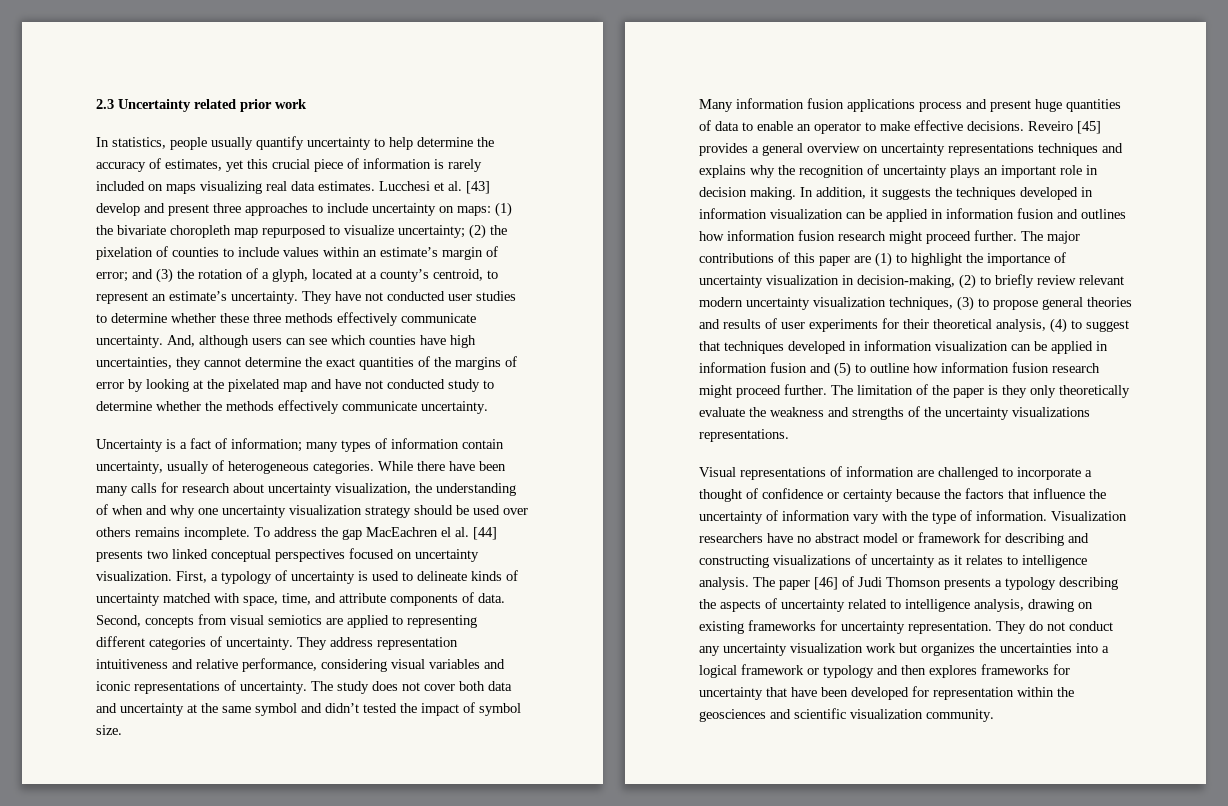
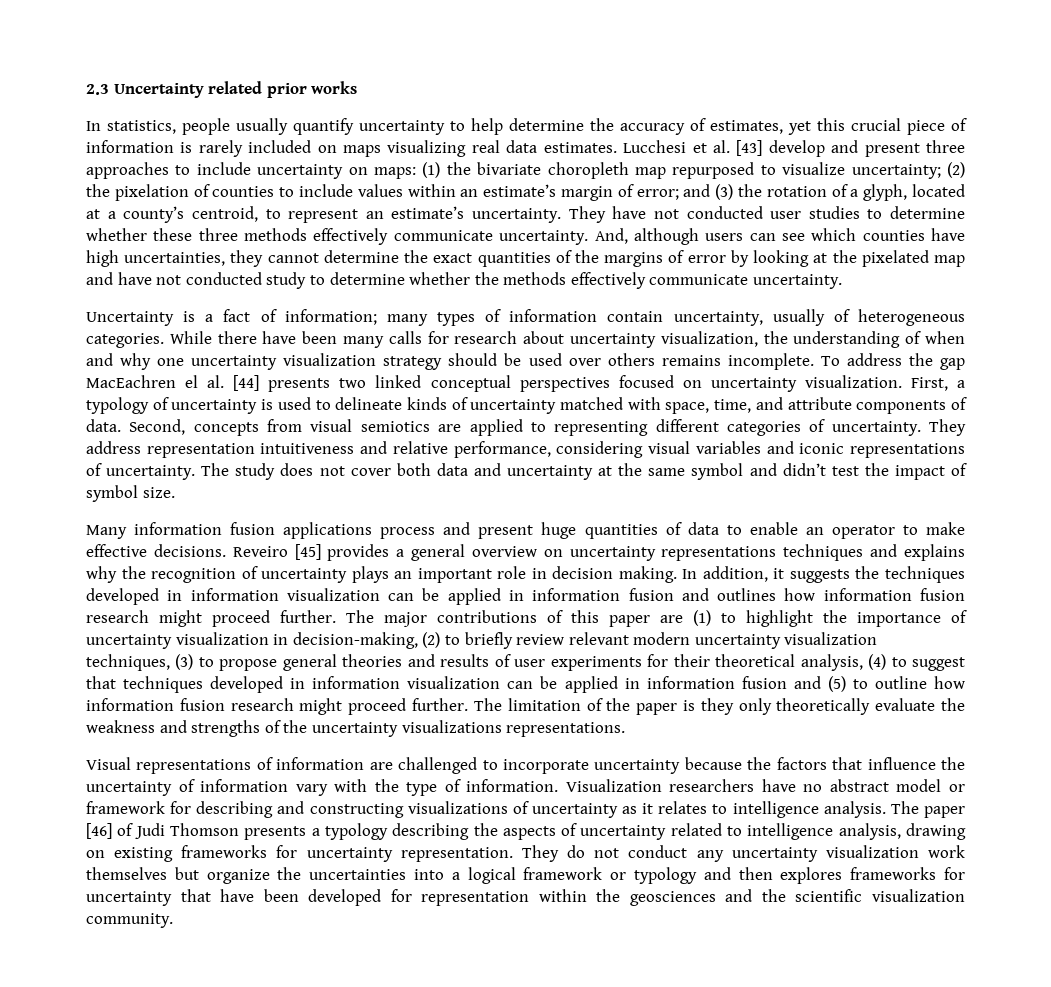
- 2.3 Uncertainty related prior work
+ 2.3 Uncertainty related prior works
- The study does not cover both data and uncertainty at the same symbol and didn’t tested the impact of symbol size.
+ The study does not cover both data and uncertainty at the same symbol and didn’t test the impact of symbol size.
- Visual representations of information are challenged to incorporate a thought of confidence or certainty because the factors that influence the uncertainty of information vary with the type of information.
+ Visual representations of information are challenged to incorporate uncertainty because the factors that influence the uncertainty of information vary with the type of information.
- They do not conduct any uncertainty visualization work but organizes the uncertainties into a logical framework or typology and then explores frameworks for uncertainty that have been developed for representation within the geosciences and scientific visualization community.
+ They do not conduct any uncertainty visualization work themselves but organize the uncertainties into a logical framework or typology and then explores frameworks for uncertainty that have been developed for representation within the geosciences and the scientific visualization community.

